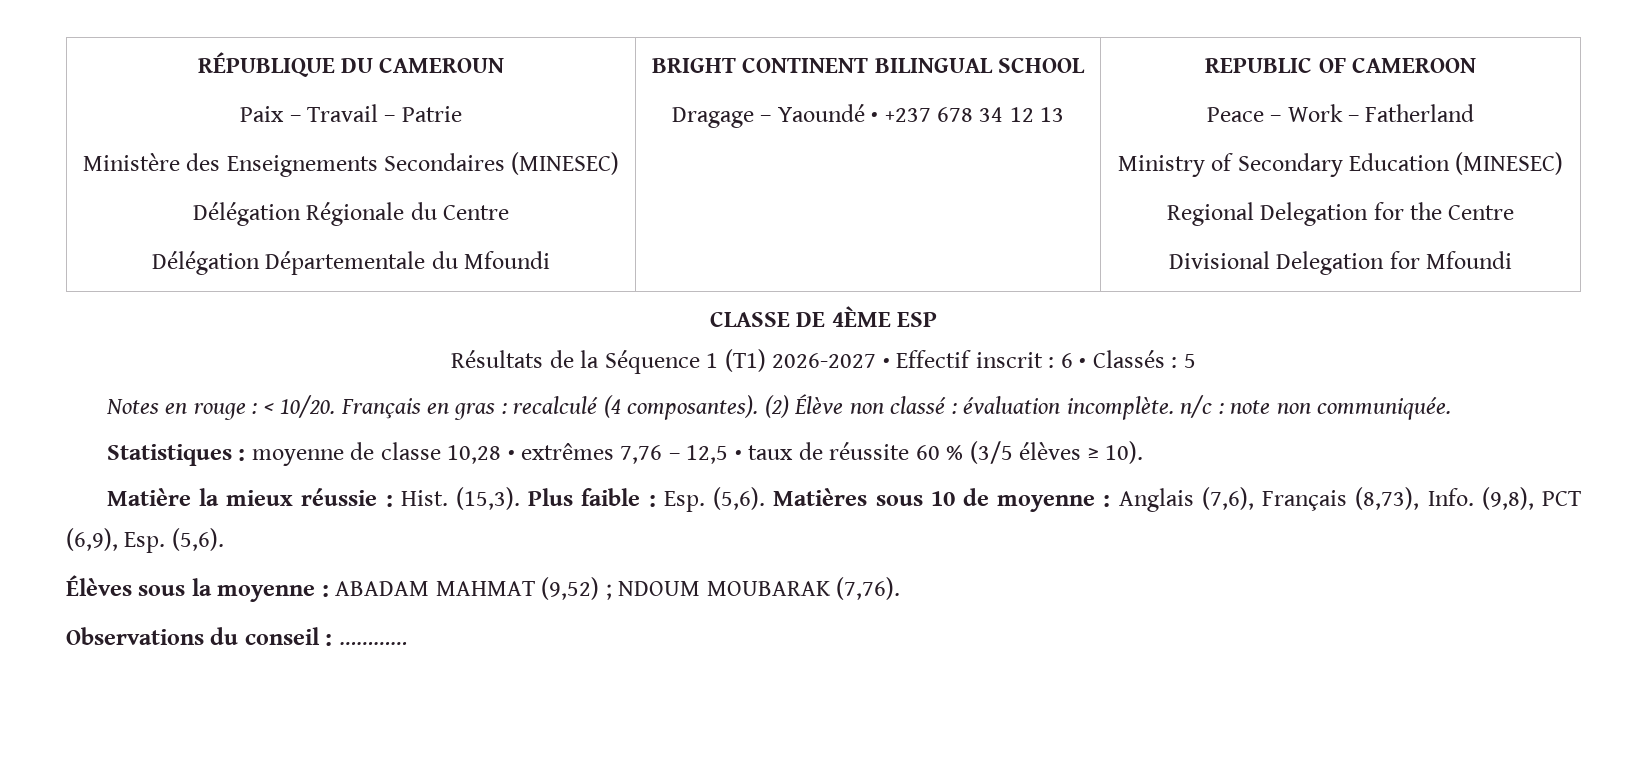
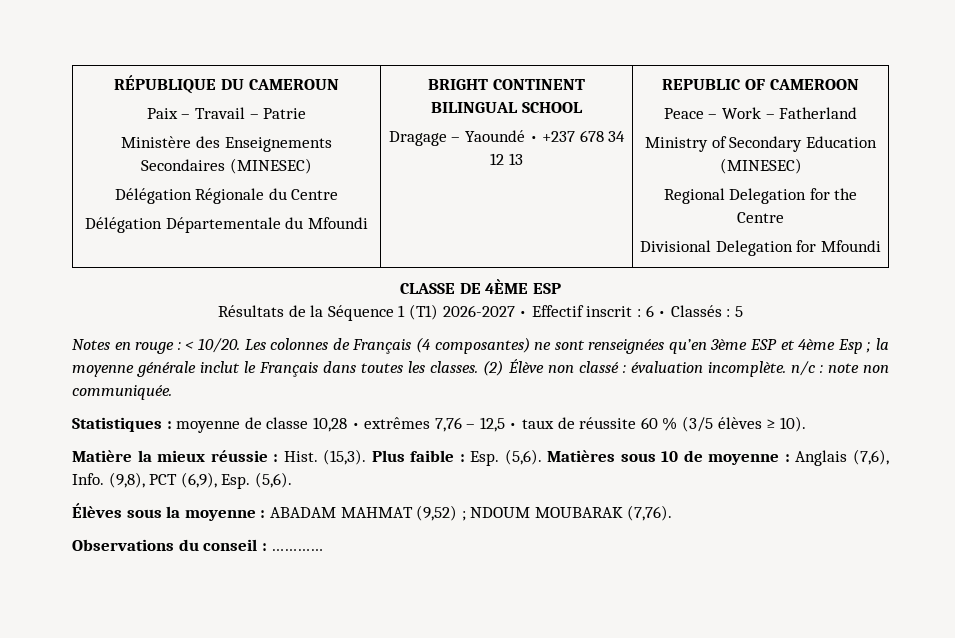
- Français en gras : recalculé (4 composantes).
+ Les colonnes de Français (4 composantes) ne sont renseignées qu’en 3ème ESP et 4ème Esp ; la moyenne générale inclut le Français dans toutes les classes.
- Matières sous 10 de moyenne : Anglais (7,6), Français (8,73), Info.
+ Matières sous 10 de moyenne : Anglais (7,6), Info.

